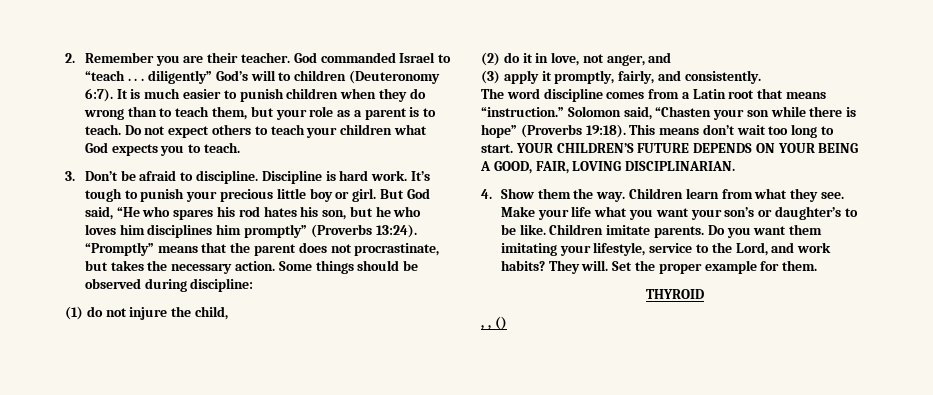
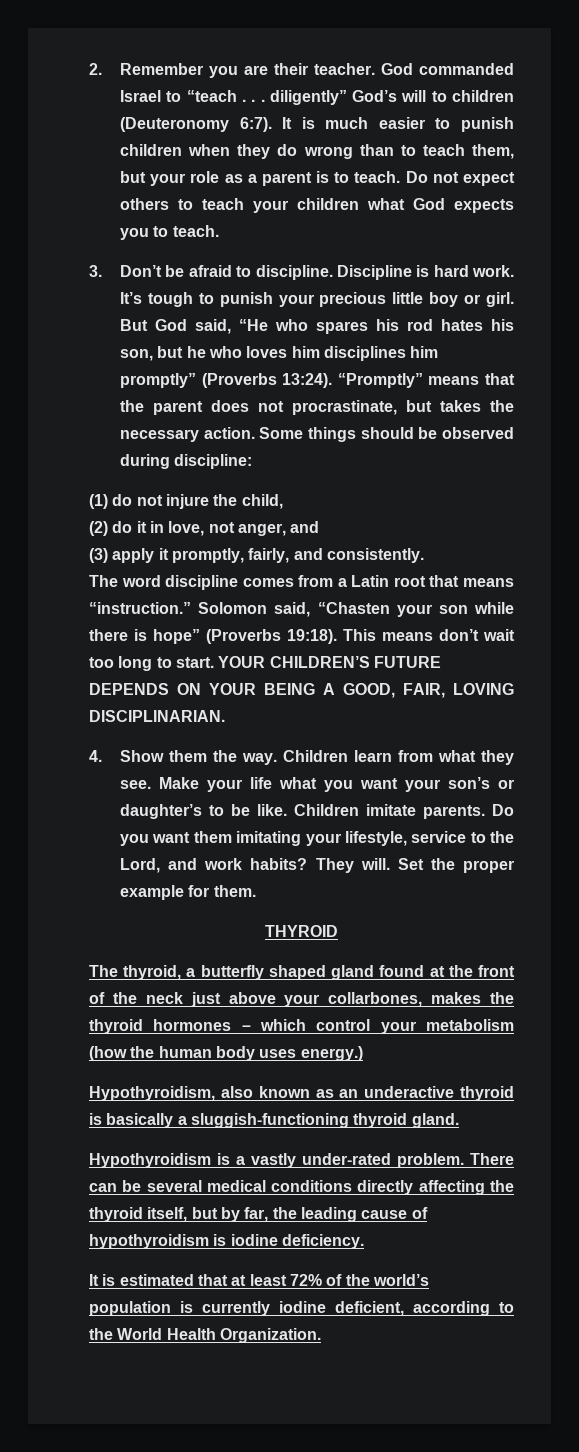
- , , ()
+ The thyroid, a butterfly shaped gland found at the front of the neck just above your collarbones, makes the thyroid hormones – which control your metabolism (how the human body uses energy.)
+ Hypothyroidism, also known as an underactive thyroid is basically a sluggish-functioning thyroid gland.
+ Hypothyroidism is a vastly under-rated problem. There can be several medical conditions directly affecting the thyroid itself, but by far, the leading cause of hypothyroidism is iodine deficiency.
+ It is estimated that at least 72% of the world’s population is currently iodine deficient, according to the World Health Organization.

